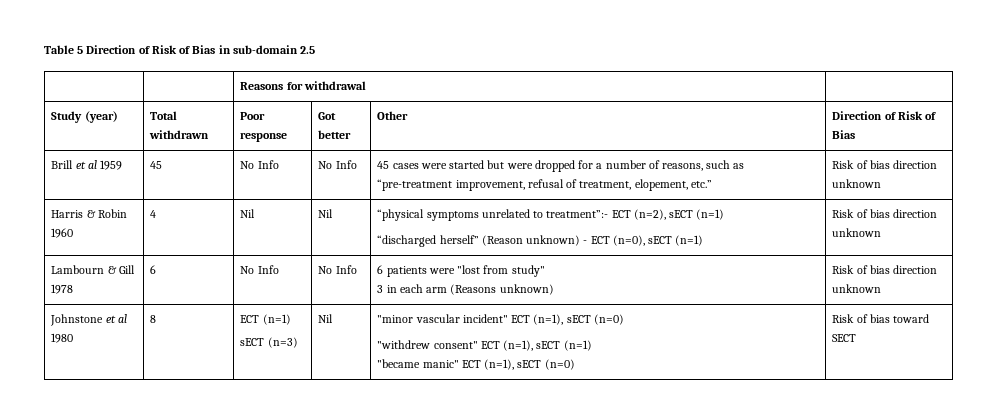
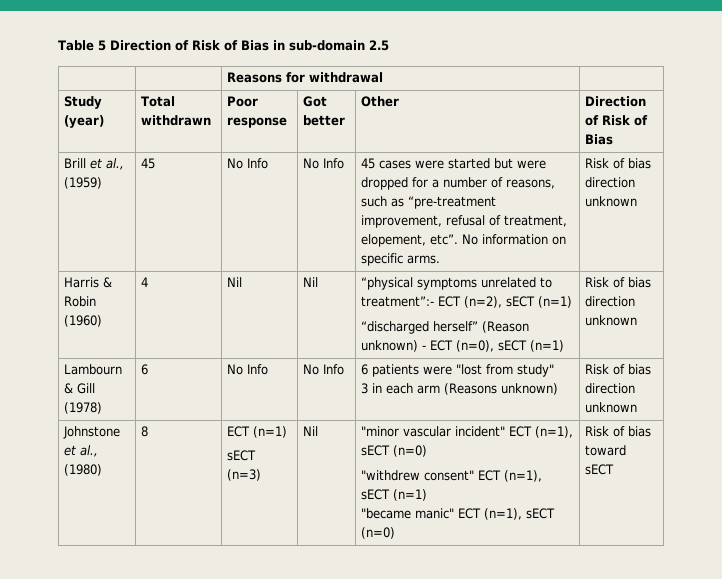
- Brill et al 1959 | 45 | No Info | No Info | 45 cases were started but were dropped for a number of reasons, such as “pre-treatment improvement, refusal of treatment, elopement, etc.” | Risk of bias direction unknown
+ Brill et al., (1959) | 45 | No Info | No Info | 45 cases were started but were dropped for a number of reasons, such as “pre-treatment improvement, refusal of treatment, elopement, etc”. No information on specific arms. | Risk of bias direction unknown
- Harris & Robin 1960 | 4 | Nil | Nil | “physical symptoms unrelated to treatment”:- ECT (n=2), sECT (n=1)
+ Harris & Robin (1960) | 4 | Nil | Nil | “physical symptoms unrelated to treatment”:- ECT (n=2), sECT (n=1)
- Lambourn & Gill 1978 | 6 | No Info | No Info | 6 patients were "lost from study"
+ Lambourn & Gill (1978) | 6 | No Info | No Info | 6 patients were "lost from study"
- Johnstone et al 1980 | 8 | ECT (n=1)
+ Johnstone et al., (1980) | 8 | ECT (n=1)
  sECT (n=3) | Nil | "minor vascular incident" ECT (n=1), sECT (n=0)
  "withdrew consent" ECT (n=1), sECT (n=1)
- "became manic" ECT (n=1), sECT (n=0) | Risk of bias toward SECT
+ "became manic" ECT (n=1), sECT (n=0) | Risk of bias toward sECT

